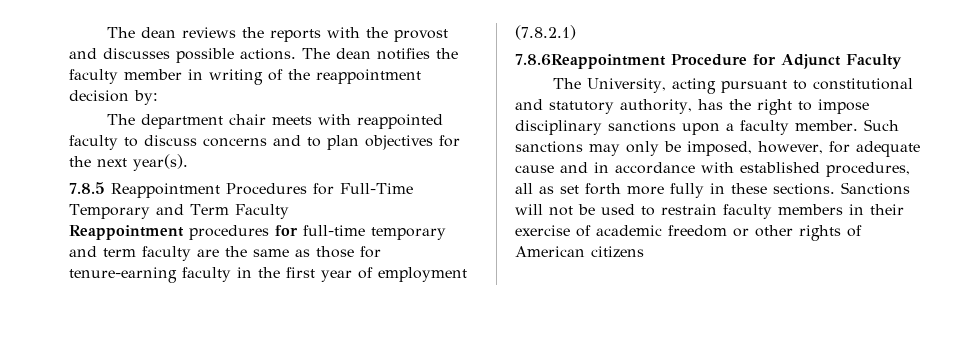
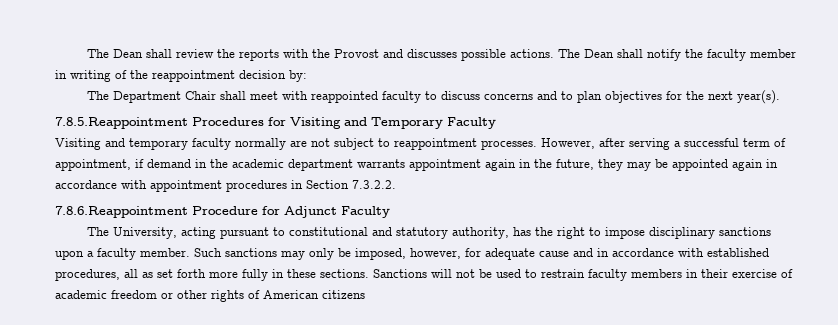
- The dean reviews the reports with the provost and discusses possible actions.
+ The Dean shall review the reports with the Provost and discusses possible actions.
- The dean notifies the faculty member in writing of the reappointment decision by:
+ The Dean shall notify the faculty member in writing of the reappointment decision by:
- The department chair meets with reappointed faculty to discuss concerns and to plan objectives for the next year(s).
+ The Department Chair shall meet with reappointed faculty to discuss concerns and to plan objectives for the next year(s).
- 7.8.5 Reappointment Procedures for Full-Time Temporary and Term Faculty
- Reappointment procedures for full-time temporary and term faculty are the same as those for tenure-earning faculty in the first year of employment (7.8.2.1)
- 7.8.6Reappointment Procedure for Adjunct Faculty
+ 7.8.5.Reappointment Procedures for Visiting and Temporary Faculty
+ Visiting and temporary faculty normally are not subject to reappointment processes. However, after serving a successful term of appointment, if demand in the academic department warrants appointment again in the future, they may be appointed again in accordance with appointment procedures in Section 7.3.2.2.
+ 7.8.6.Reappointment Procedure for Adjunct Faculty

